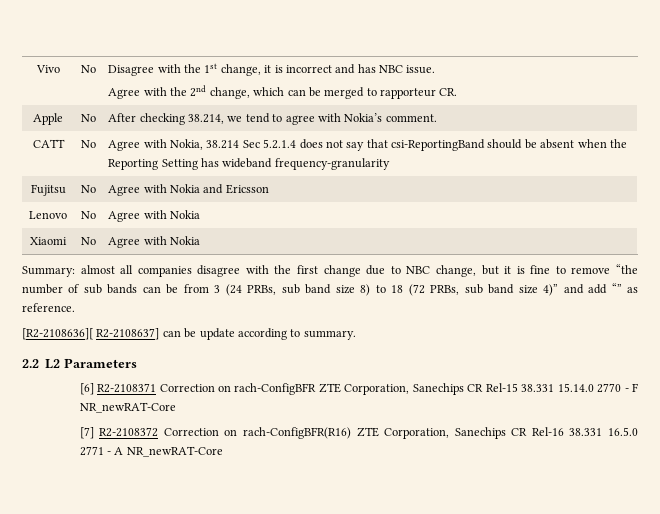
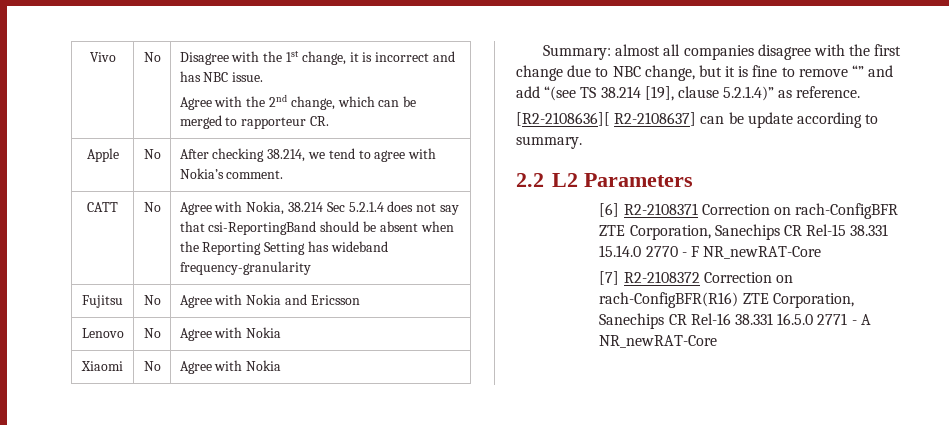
- Summary: almost all companies disagree with the first change due to NBC change, but it is fine to remove “the number of sub bands can be from 3 (24 PRBs, sub band size 8) to 18 (72 PRBs, sub band size 4)” and add “” as reference.
+ Summary: almost all companies disagree with the first change due to NBC change, but it is fine to remove “” and add “(see TS 38.214 [19], clause 5.2.1.4)” as reference.

